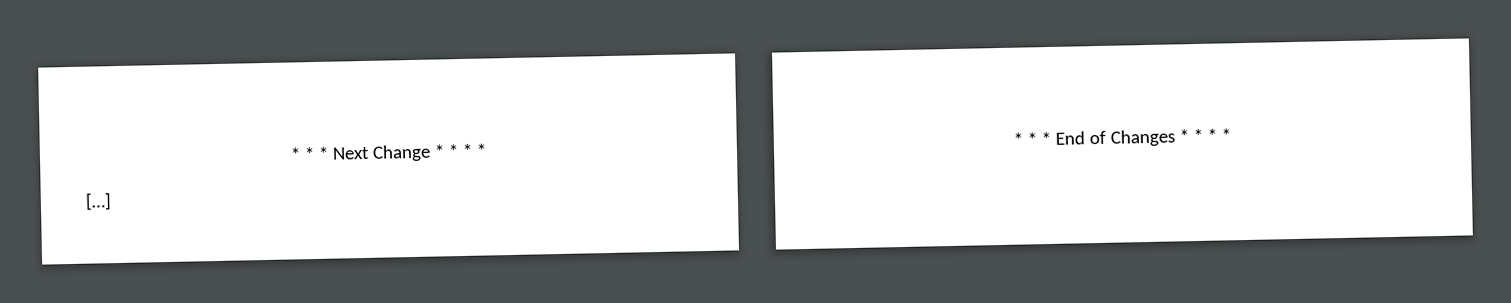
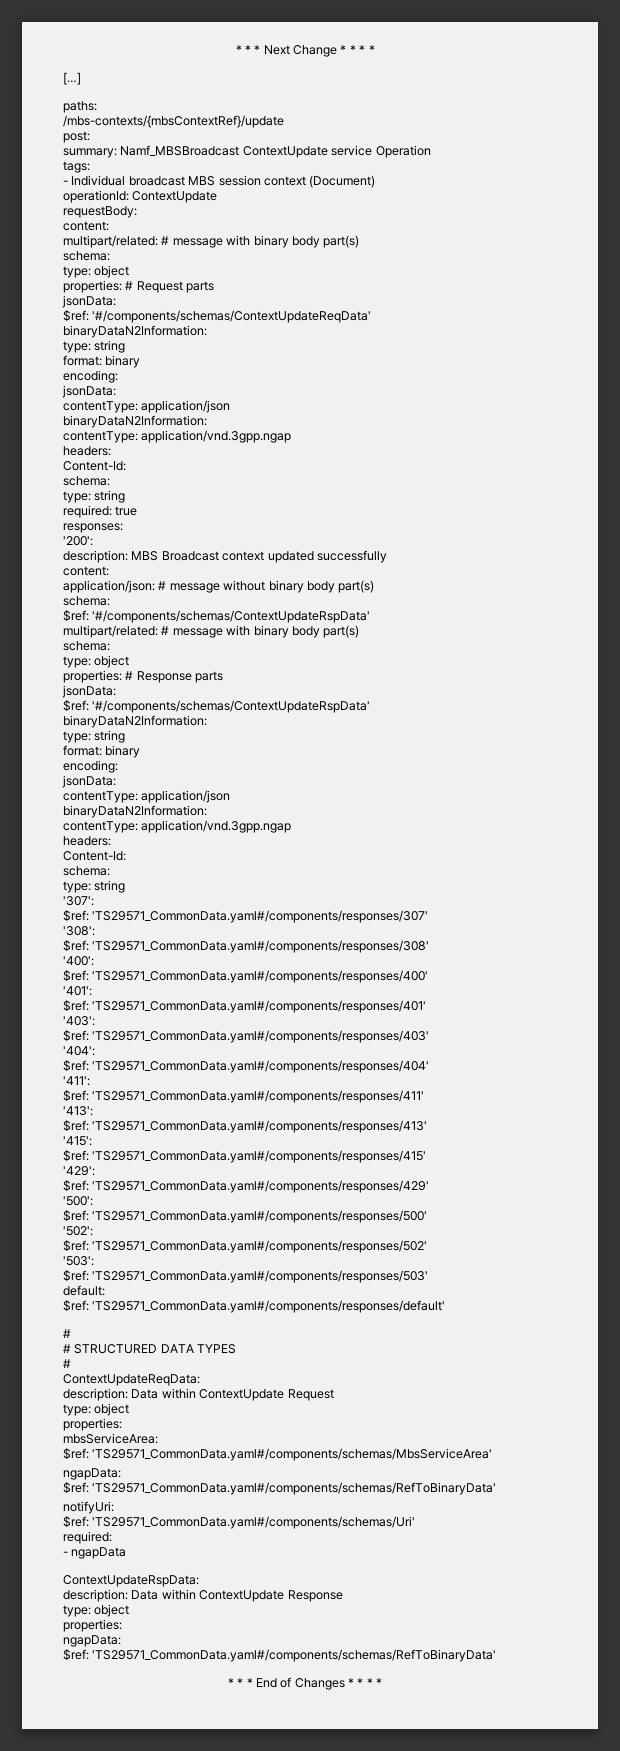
+ paths:
+ /mbs-contexts/{mbsContextRef}/update
+ post:
+ summary: Namf_MBSBroadcast ContextUpdate service Operation
+ tags:
+ - Individual broadcast MBS session context (Document)
+ operationId: ContextUpdate
+ requestBody:
+ content:
+ multipart/related: # message with binary body part(s)
+ schema:
+ type: object
+ properties: # Request parts
+ jsonData:
+ $ref: '#/components/schemas/ContextUpdateReqData'
+ binaryDataN2Information:
+ type: string
+ format: binary
+ encoding:
+ jsonData:
+ contentType: application/json
+ binaryDataN2Information:
+ contentType: application/vnd.3gpp.ngap
+ headers:
+ Content-Id:
+ schema:
+ type: string
+ required: true
+ responses:
+ '200':
+ description: MBS Broadcast context updated successfully
+ content:
+ application/json: # message without binary body part(s)
+ schema:
+ $ref: '#/components/schemas/ContextUpdateRspData'
+ multipart/related: # message with binary body part(s)
+ schema:
+ type: object
+ properties: # Response parts
+ jsonData:
+ $ref: '#/components/schemas/ContextUpdateRspData'
+ binaryDataN2Information:
+ type: string
+ format: binary
+ encoding:
+ jsonData:
+ contentType: application/json
+ binaryDataN2Information:
+ contentType: application/vnd.3gpp.ngap
+ headers:
+ Content-Id:
+ schema:
+ type: string
+ '307':
+ $ref: 'TS29571_CommonData.yaml#/components/responses/307'
+ '308':
+ $ref: 'TS29571_CommonData.yaml#/components/responses/308'
+ '400':
+ $ref: 'TS29571_CommonData.yaml#/components/responses/400'
+ '401':
+ $ref: 'TS29571_CommonData.yaml#/components/responses/401'
+ '403':
+ $ref: 'TS29571_CommonData.yaml#/components/responses/403'
+ '404':
+ $ref: 'TS29571_CommonData.yaml#/components/responses/404'
+ '411':
+ $ref: 'TS29571_CommonData.yaml#/components/responses/411'
+ '413':
+ $ref: 'TS29571_CommonData.yaml#/components/responses/413'
+ '415':
+ $ref: 'TS29571_CommonData.yaml#/components/responses/415'
+ '429':
+ $ref: 'TS29571_CommonData.yaml#/components/responses/429'
+ '500':
+ $ref: 'TS29571_CommonData.yaml#/components/responses/500'
+ '502':
+ $ref: 'TS29571_CommonData.yaml#/components/responses/502'
+ '503':
+ $ref: 'TS29571_CommonData.yaml#/components/responses/503'
+ default:
+ $ref: 'TS29571_CommonData.yaml#/components/responses/default'
+ #
+ # STRUCTURED DATA TYPES
+ #
+ ContextUpdateReqData:
+ description: Data within ContextUpdate Request
+ type: object
+ properties:
+ mbsServiceArea:
+ $ref: 'TS29571_CommonData.yaml#/components/schemas/MbsServiceArea'
+ ngapData:
+ $ref: 'TS29571_CommonData.yaml#/components/schemas/RefToBinaryData'
+ notifyUri:
+ $ref: 'TS29571_CommonData.yaml#/components/schemas/Uri'
+ required:
+ - ngapData
+ ContextUpdateRspData:
+ description: Data within ContextUpdate Response
+ type: object
+ properties:
+ ngapData:
+ $ref: 'TS29571_CommonData.yaml#/components/schemas/RefToBinaryData'

